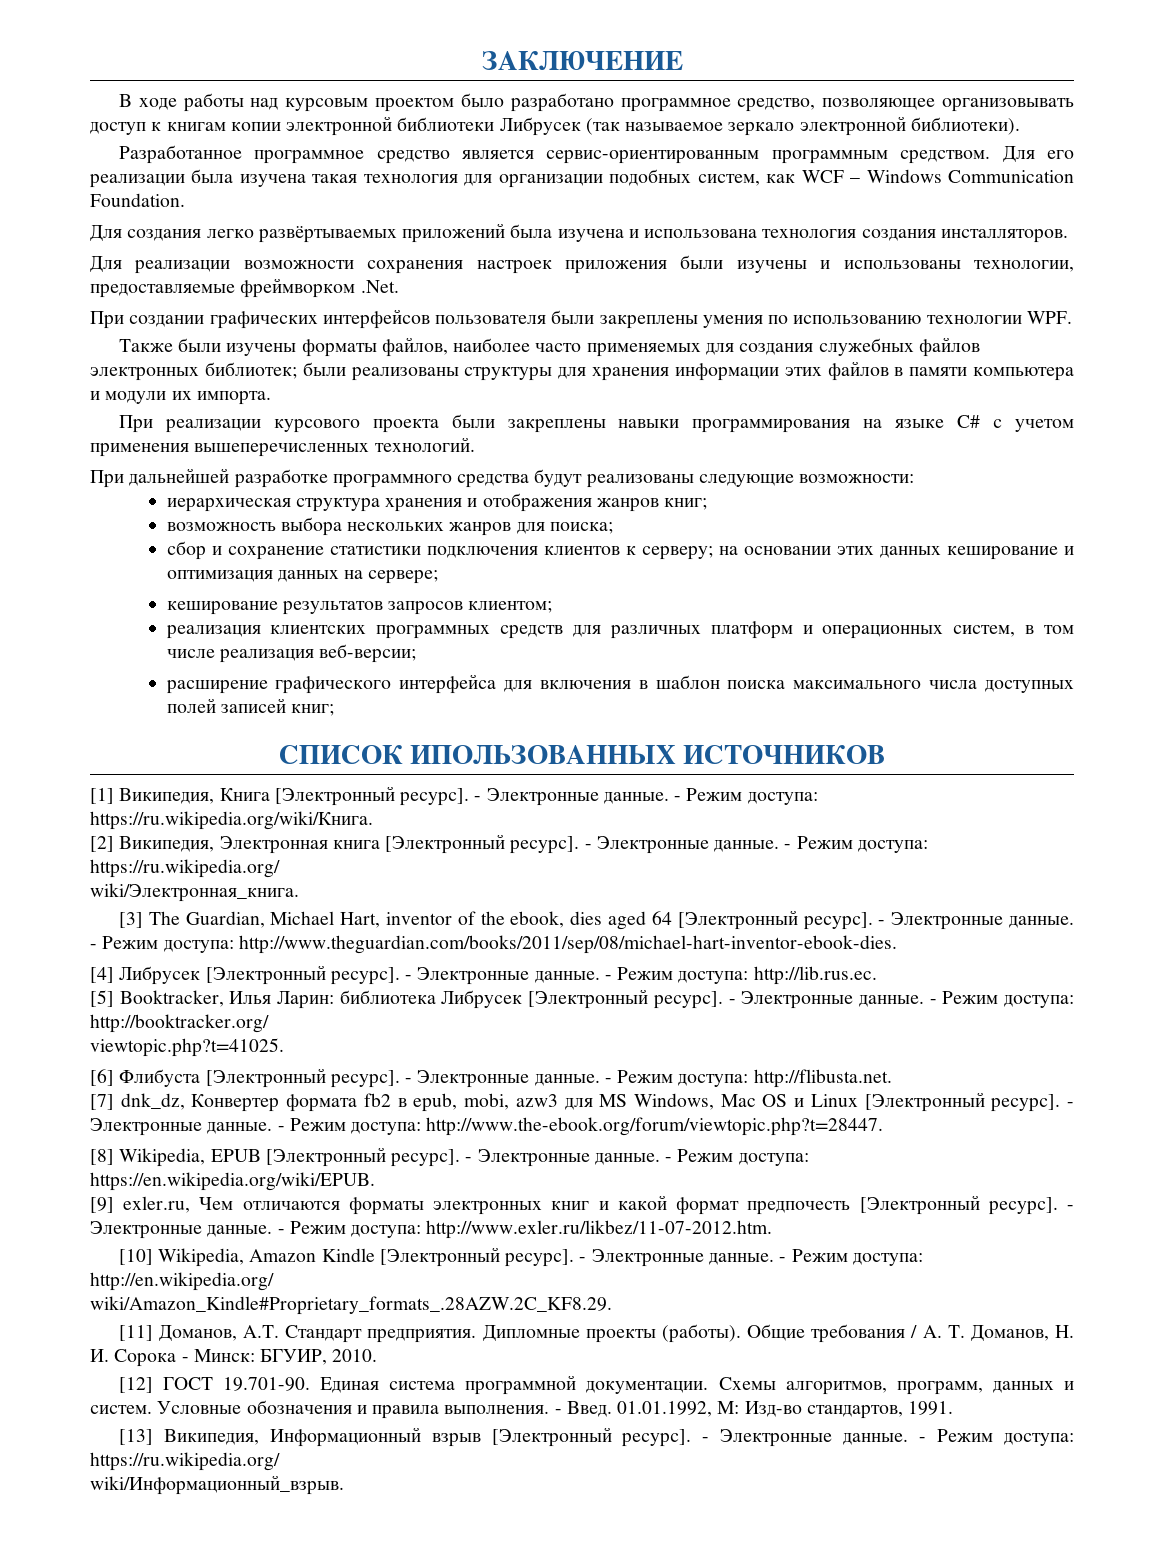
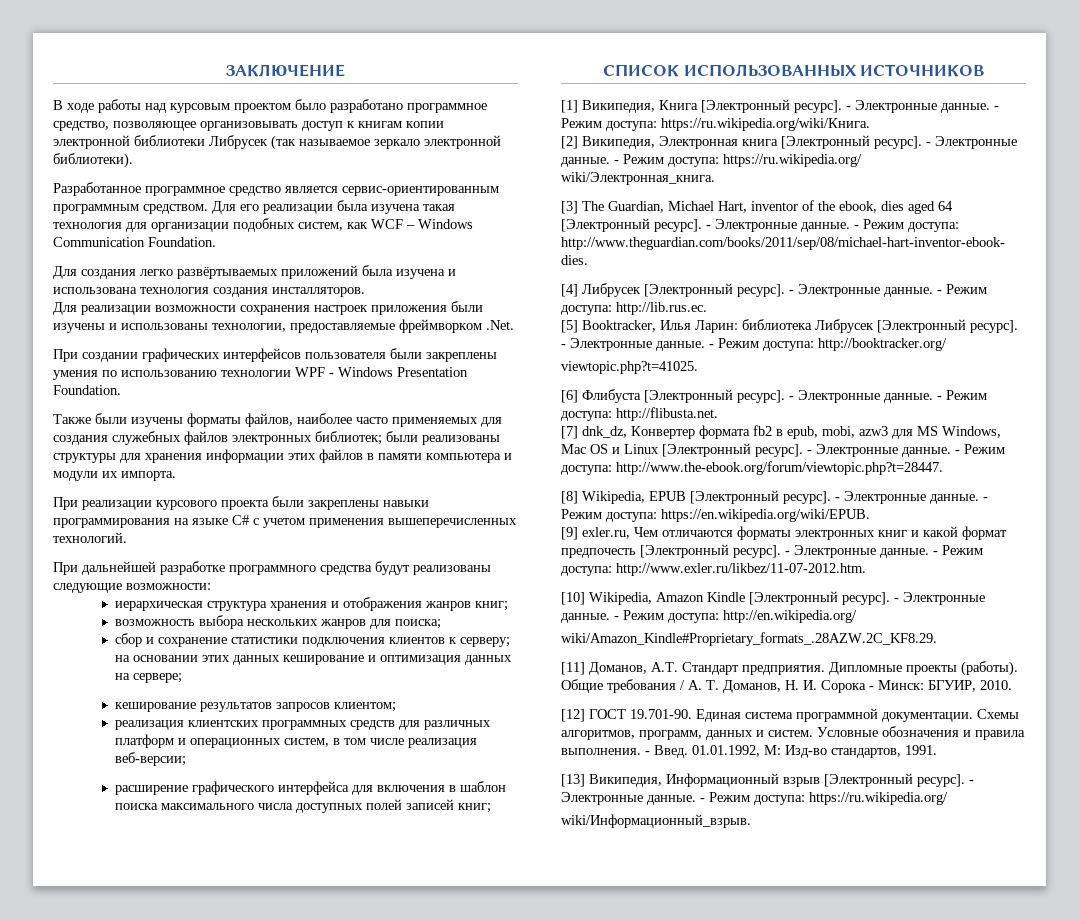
- При создании графических интерфейсов пользователя были закреплены умения по использованию технологии WPF.
+ При создании графических интерфейсов пользователя были закреплены умения по использованию технологии WPF - Windows Presentation Foundation.
- СПИСОК ИПОЛЬЗОВАННЫХ ИСТОЧНИКОВ
+ СПИСОК ИCПОЛЬЗОВАННЫХ ИСТОЧНИКОВ

